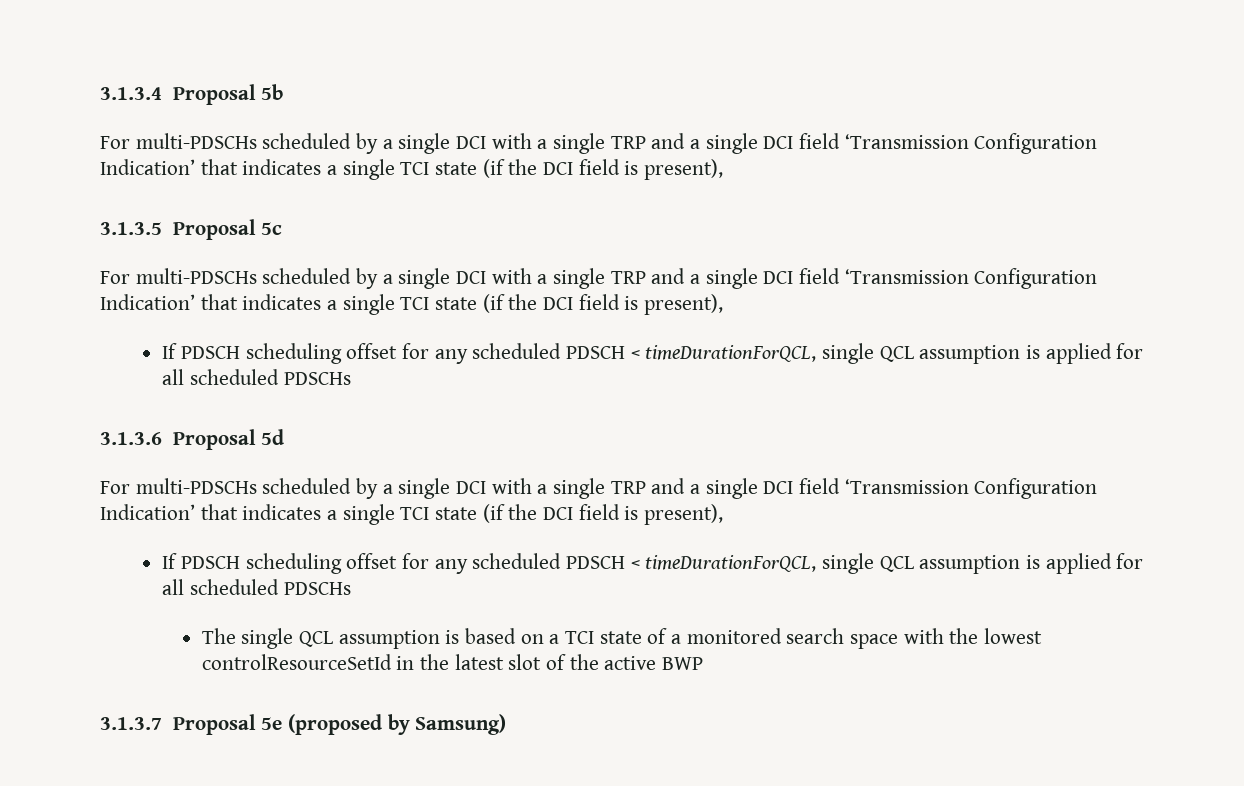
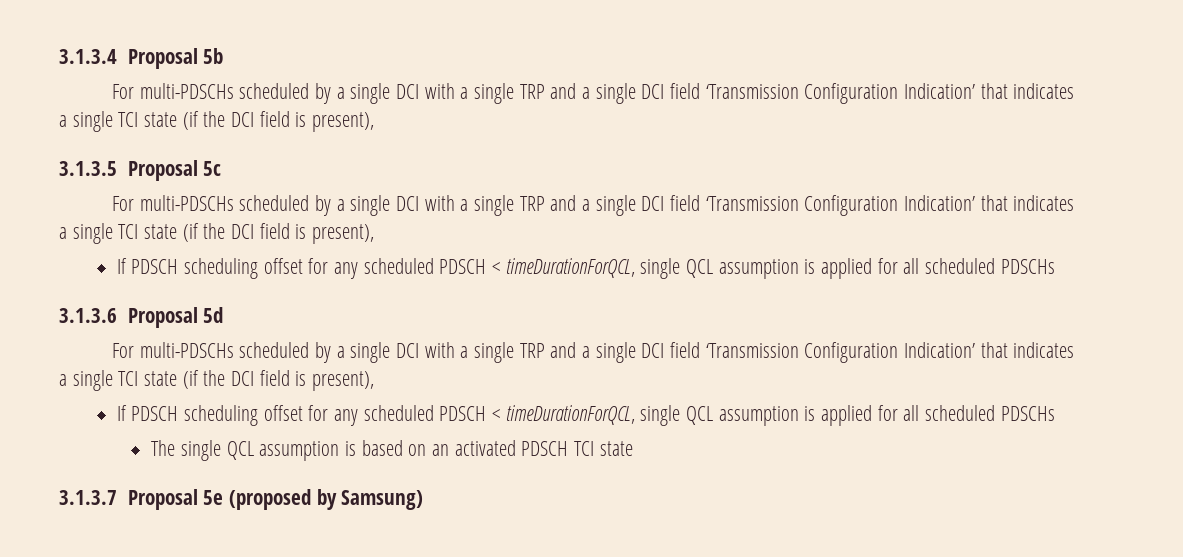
- The single QCL assumption is based on a TCI state of a monitored search space with the lowest controlResourceSetId in the latest slot of the active BWP
+ The single QCL assumption is based on an activated PDSCH TCI state

